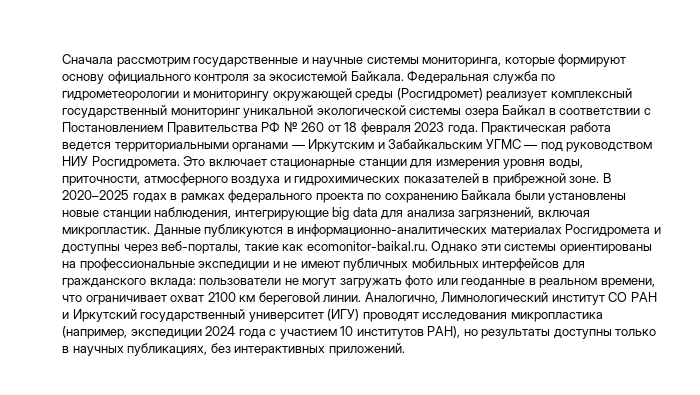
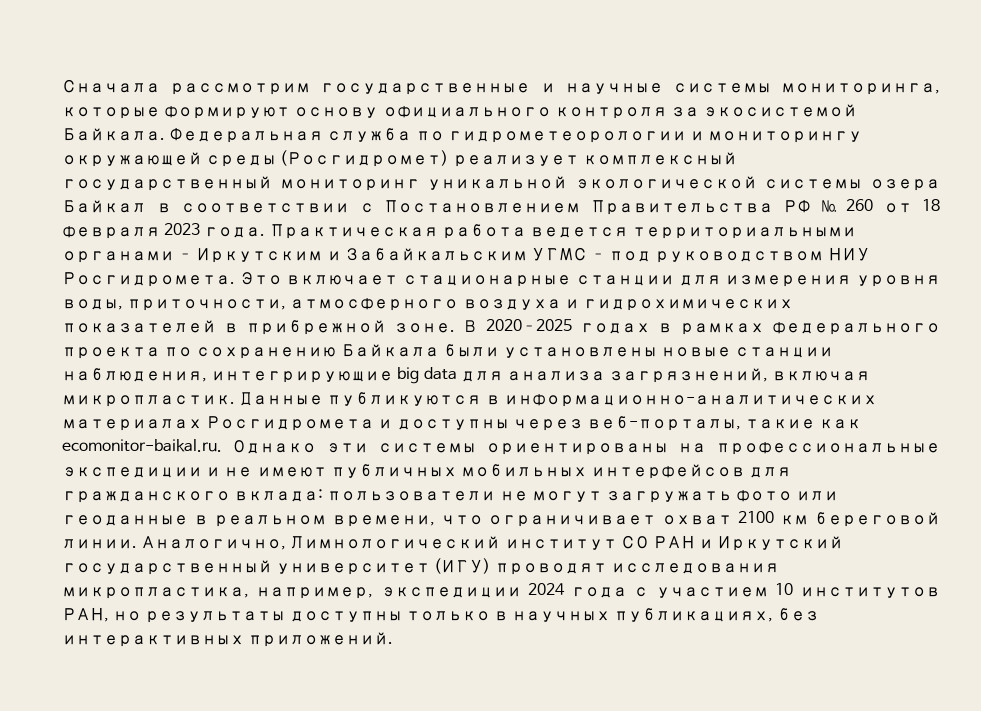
- Практическая работа ведется территориальными органами — Иркутским и Забайкальским УГМС — под руководством НИУ Росгидромета.
+ Практическая работа ведется территориальными органами – Иркутским и Забайкальским УГМС – под руководством НИУ Росгидромета.
- Аналогично, Лимнологический институт СО РАН и Иркутский государственный университет (ИГУ) проводят исследования микропластика (например, экспедиции 2024 года с участием 10 институтов РАН), но результаты доступны только в научных публикациях, без интерактивных приложений.
+ Аналогично, Лимнологический институт СО РАН и Иркутский государственный университет (ИГУ) проводят исследования микропластика, например, экспедиции 2024 года с участием 10 институтов РАН, но результаты доступны только в научных публикациях, без интерактивных приложений.

